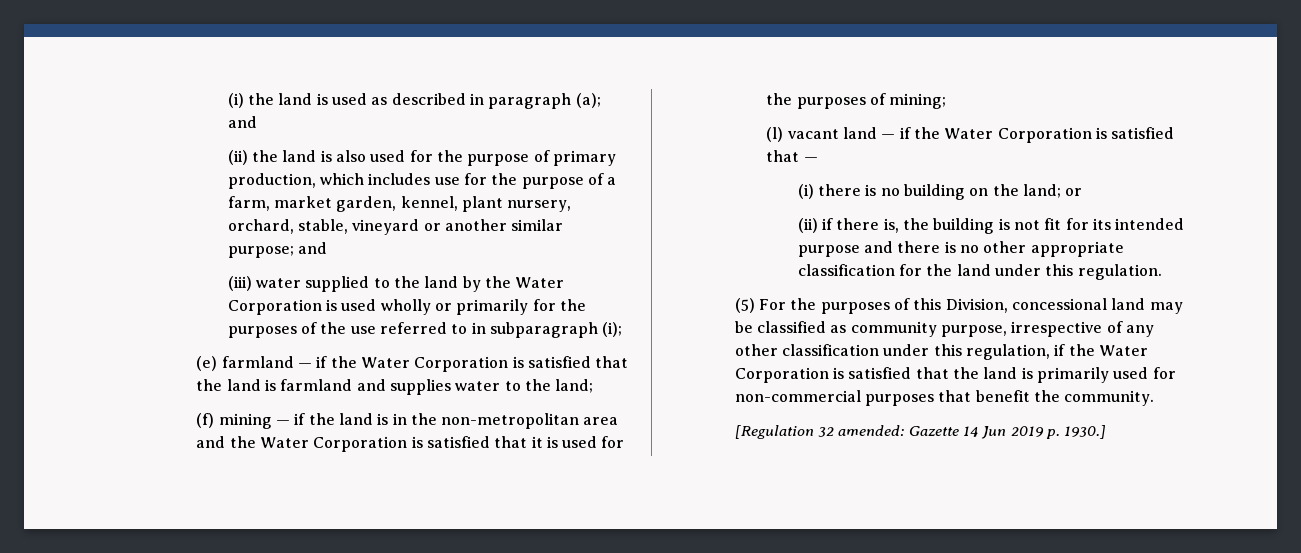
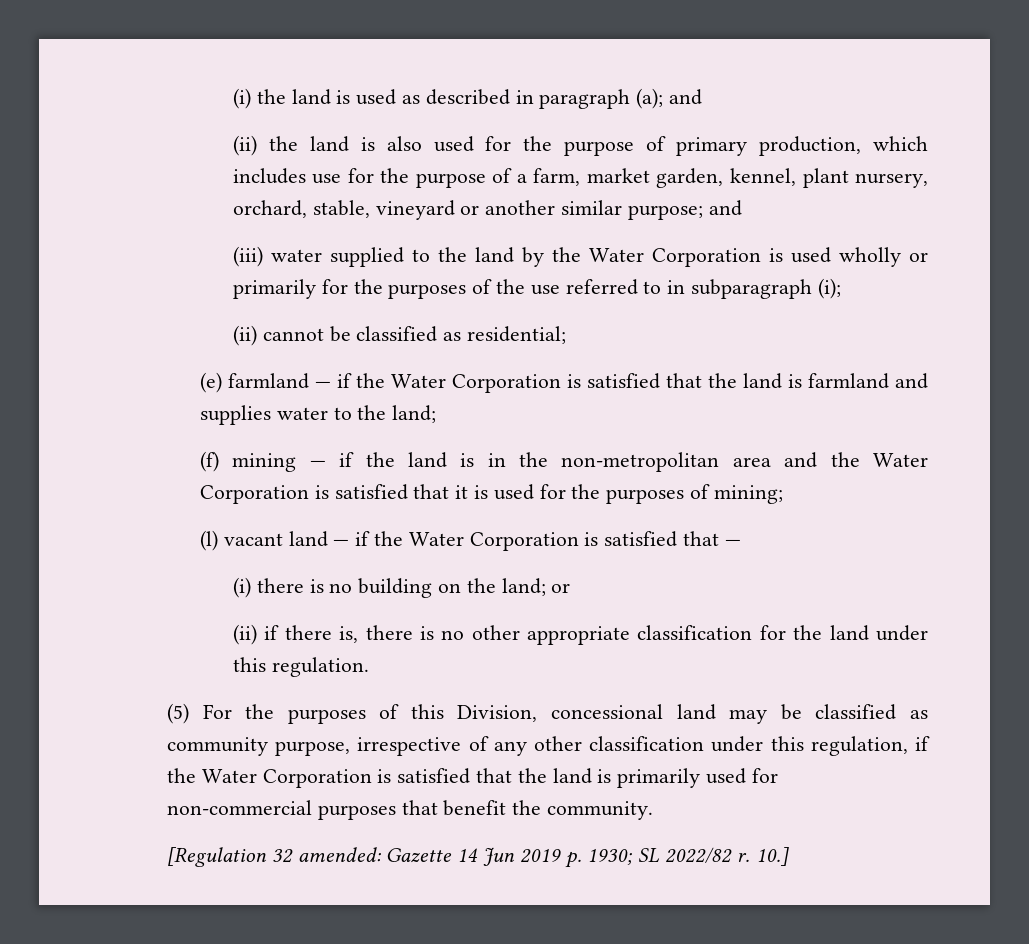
+ (ii) cannot be classified as residential;
- (ii) if there is, the building is not fit for its intended purpose and there is no other appropriate classification for the land under this regulation.
+ (ii) if there is, there is no other appropriate classification for the land under this regulation.
- [Regulation 32 amended: Gazette 14 Jun 2019 p. 1930.]
+ [Regulation 32 amended: Gazette 14 Jun 2019 p. 1930; SL 2022/82 r. 10.]

